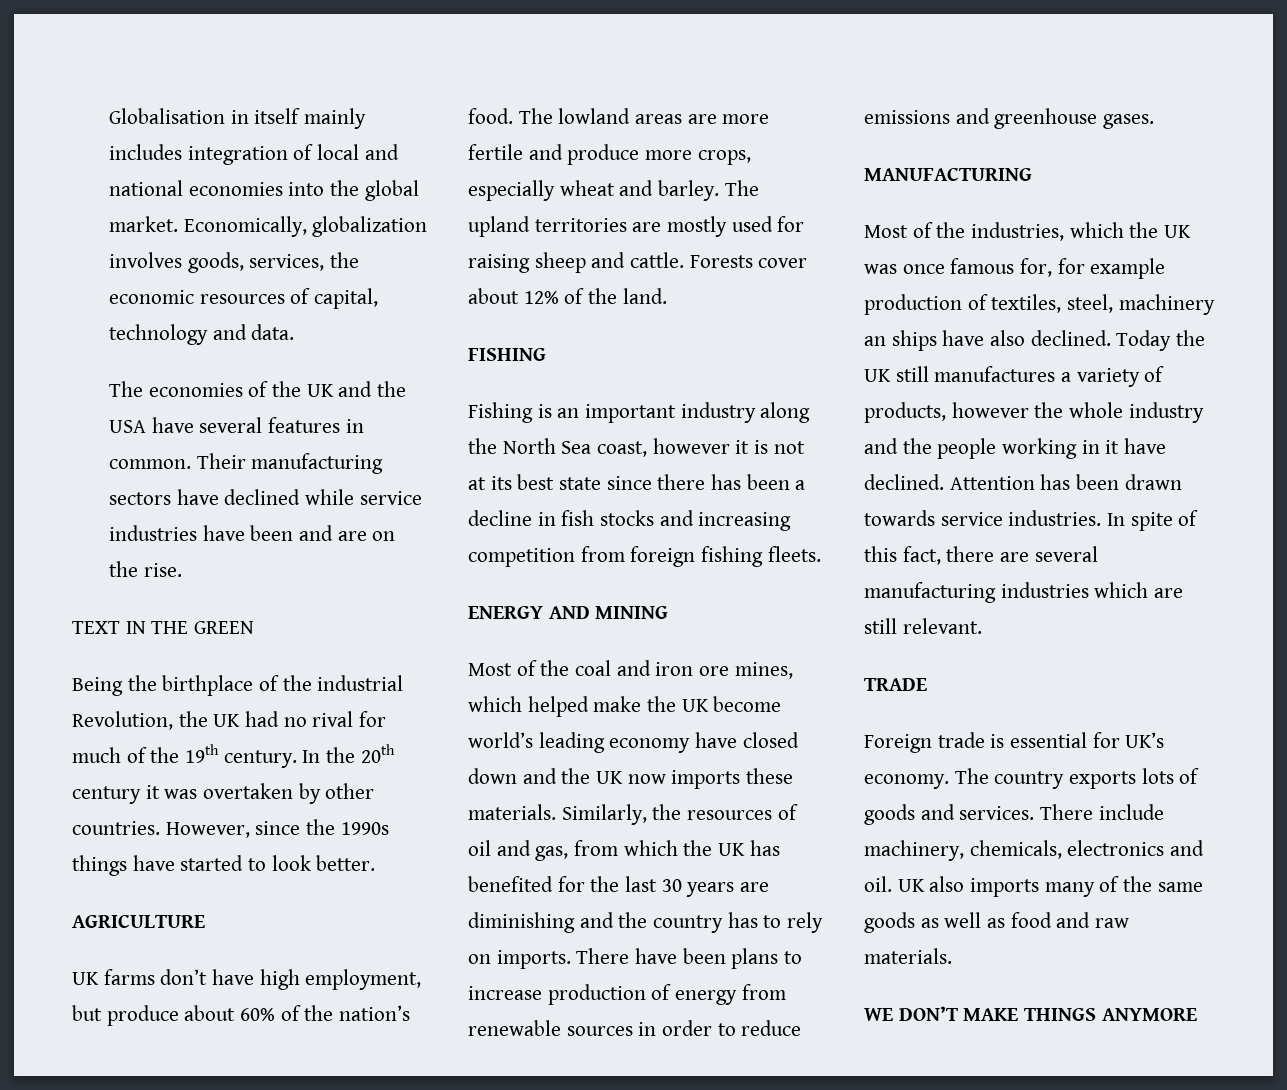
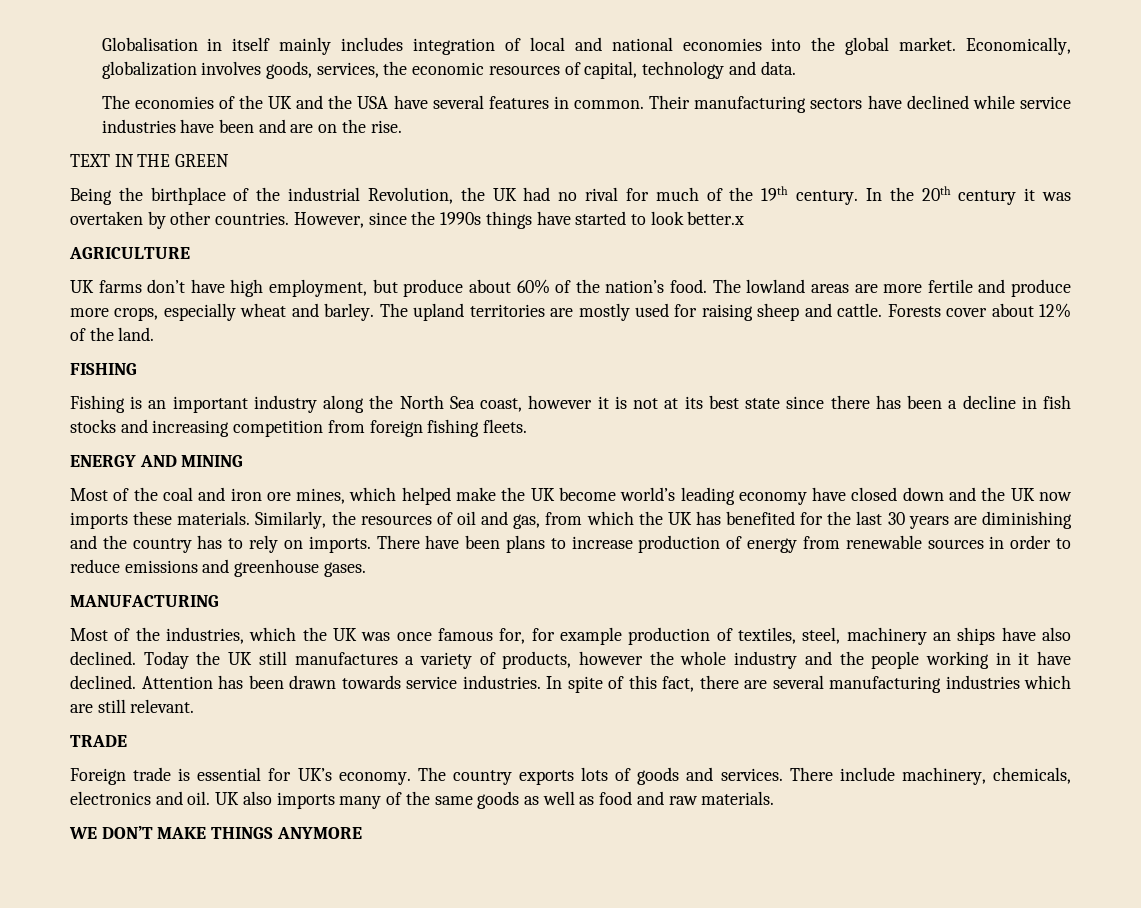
- However, since the 1990s things have started to look better.
+ However, since the 1990s things have started to look better.x

